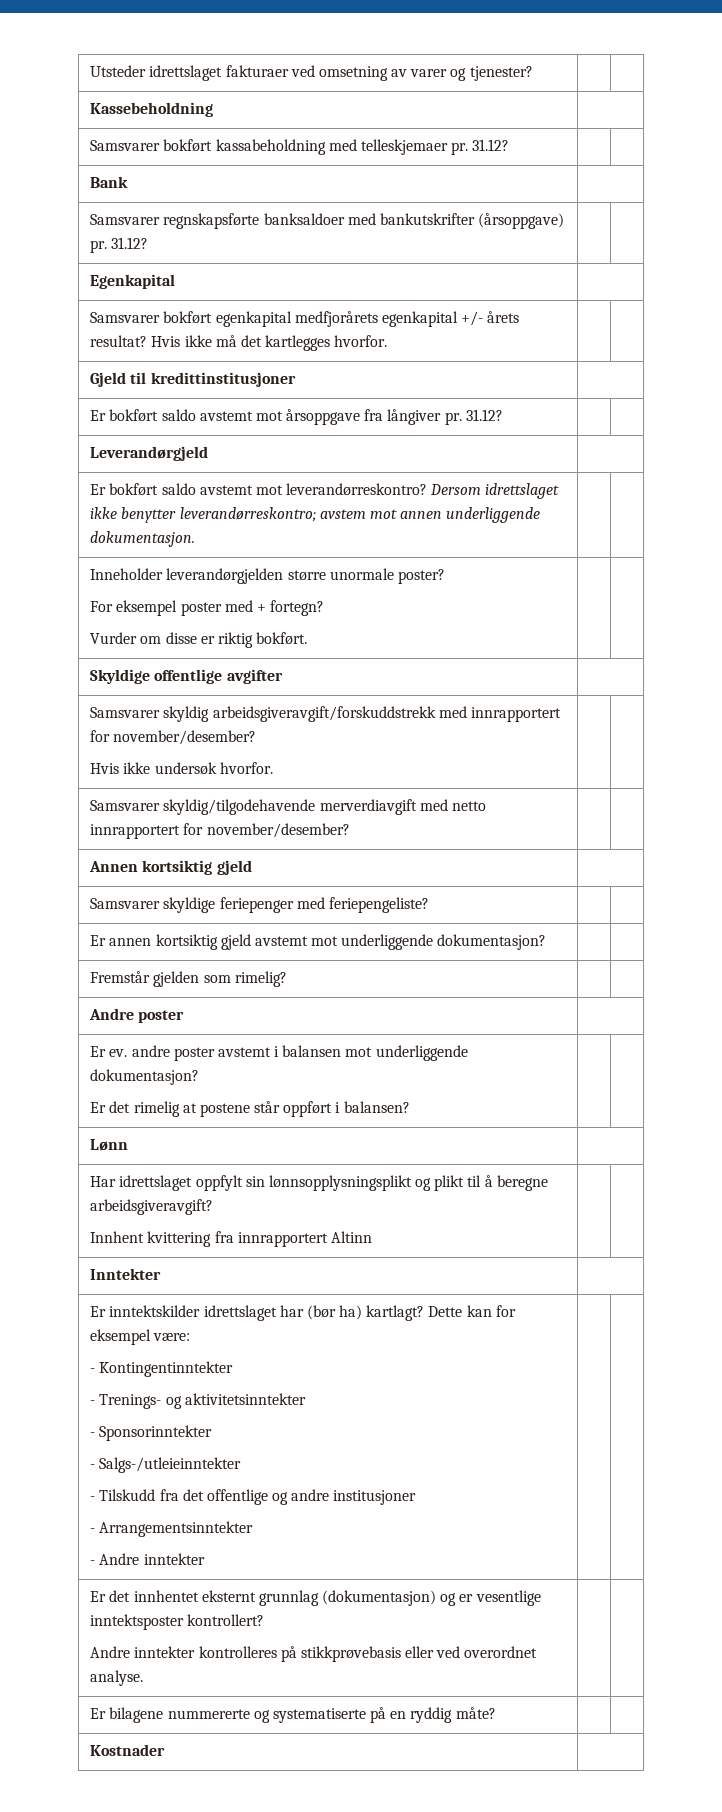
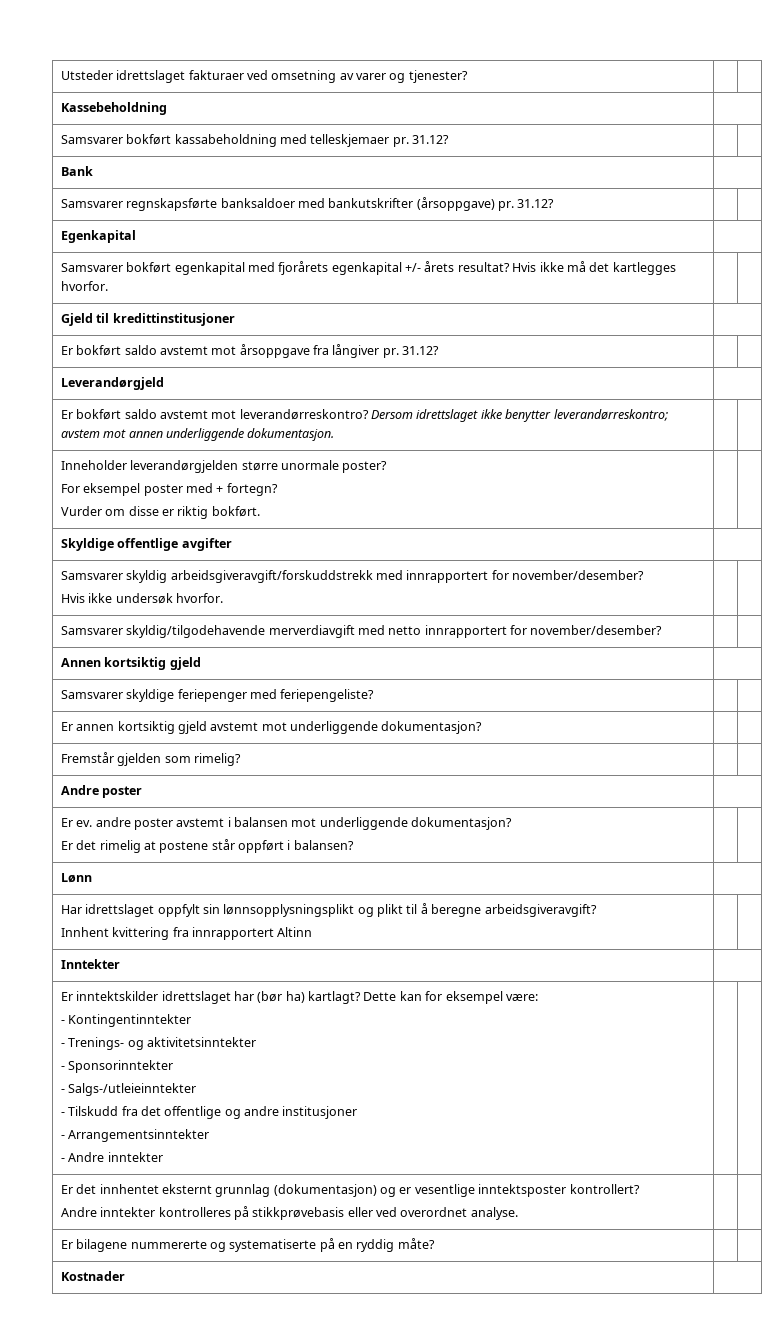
- Samsvarer bokført egenkapital medfjorårets egenkapital +/- årets resultat? Hvis ikke må det kartlegges hvorfor. | |
+ Samsvarer bokført egenkapital med fjorårets egenkapital +/- årets resultat? Hvis ikke må det kartlegges hvorfor. | |

